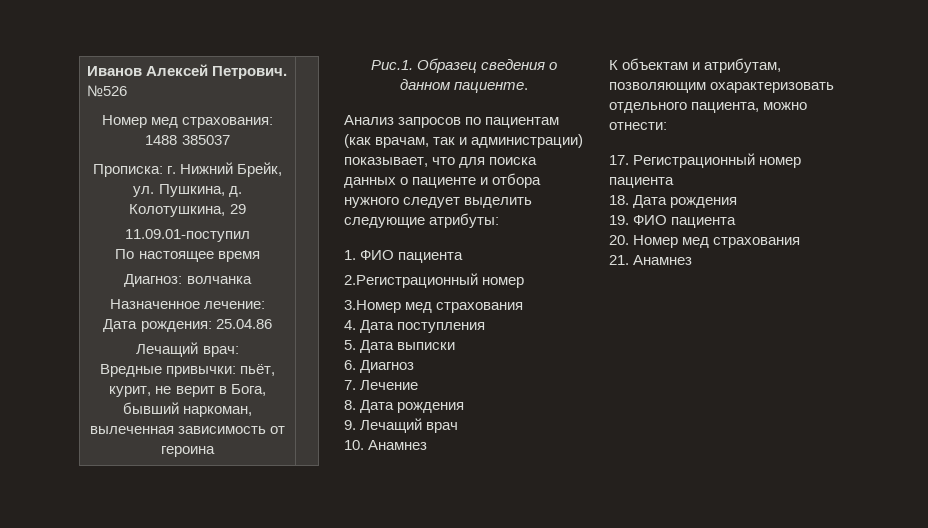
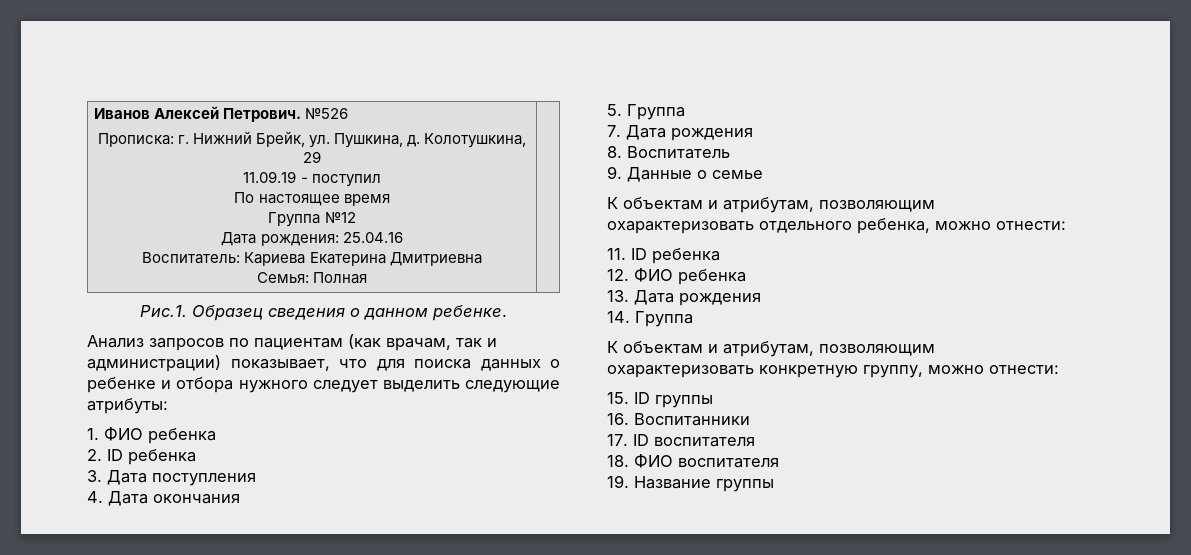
- Номер мед страхования: 1488 385037
- 11.09.01-поступил
+ 11.09.19 - поступил
- Диагноз: волчанка
- Назначенное лечение:
- Дата рождения: 25.04.86
- Лечащий врач:
- Вредные привычки: пьёт, курит, не верит в Бога, бывший наркоман, вылеченная зависимость от героина
+ Группа №12
+ Дата рождения: 25.04.16
+ Воспитатель: Кариева Екатерина Дмитриевна
+ Семья: Полная
- Рис.1. Образец сведения о данном пациенте.
+ Рис.1. Образец сведения о данном ребенке.
- Анализ запросов по пациентам (как врачам, так и администрации) показывает, что для поиска данных о пациенте и отбора нужного следует выделить следующие атрибуты:
+ Анализ запросов по пациентам (как врачам, так и администрации) показывает, что для поиска данных о ребенке и отбора нужного следует выделить следующие атрибуты:
- 1. ФИО пациента
- 2.Регистрационный номер
- 3.Номер мед страхования
+ 1. ФИО ребенка
+ 2. ID ребенка
+ 3. Дата поступления
- 4. Дата поступления
+ 4. Дата окончания
- 5. Дата выписки
- 6. Диагноз
+ 5. Группа
- 7. Лечение
- 8. Дата рождения
+ 7. Дата рождения
+ 8. Воспитатель
- 9. Лечащий врач
- 10. Анамнез
+ 9. Данные о семье
- К объектам и атрибутам, позволяющим охарактеризовать отдельного пациента, можно отнести:
- 17. Регистрационный номер пациента
- 18. Дата рождения
- 19. ФИО пациента
- 20. Номер мед страхования
- 21. Анамнез
+ К объектам и атрибутам, позволяющим охарактеризовать отдельного ребенка, можно отнести:
+ 11. ID ребенка
+ 12. ФИО ребенка
+ 13. Дата рождения
+ 14. Группа
+ К объектам и атрибутам, позволяющим охарактеризовать конкретную группу, можно отнести:
+ 15. ID группы
+ 16. Воспитанники
+ 17. ID воспитателя
+ 18. ФИО воспитателя
+ 19. Название группы

